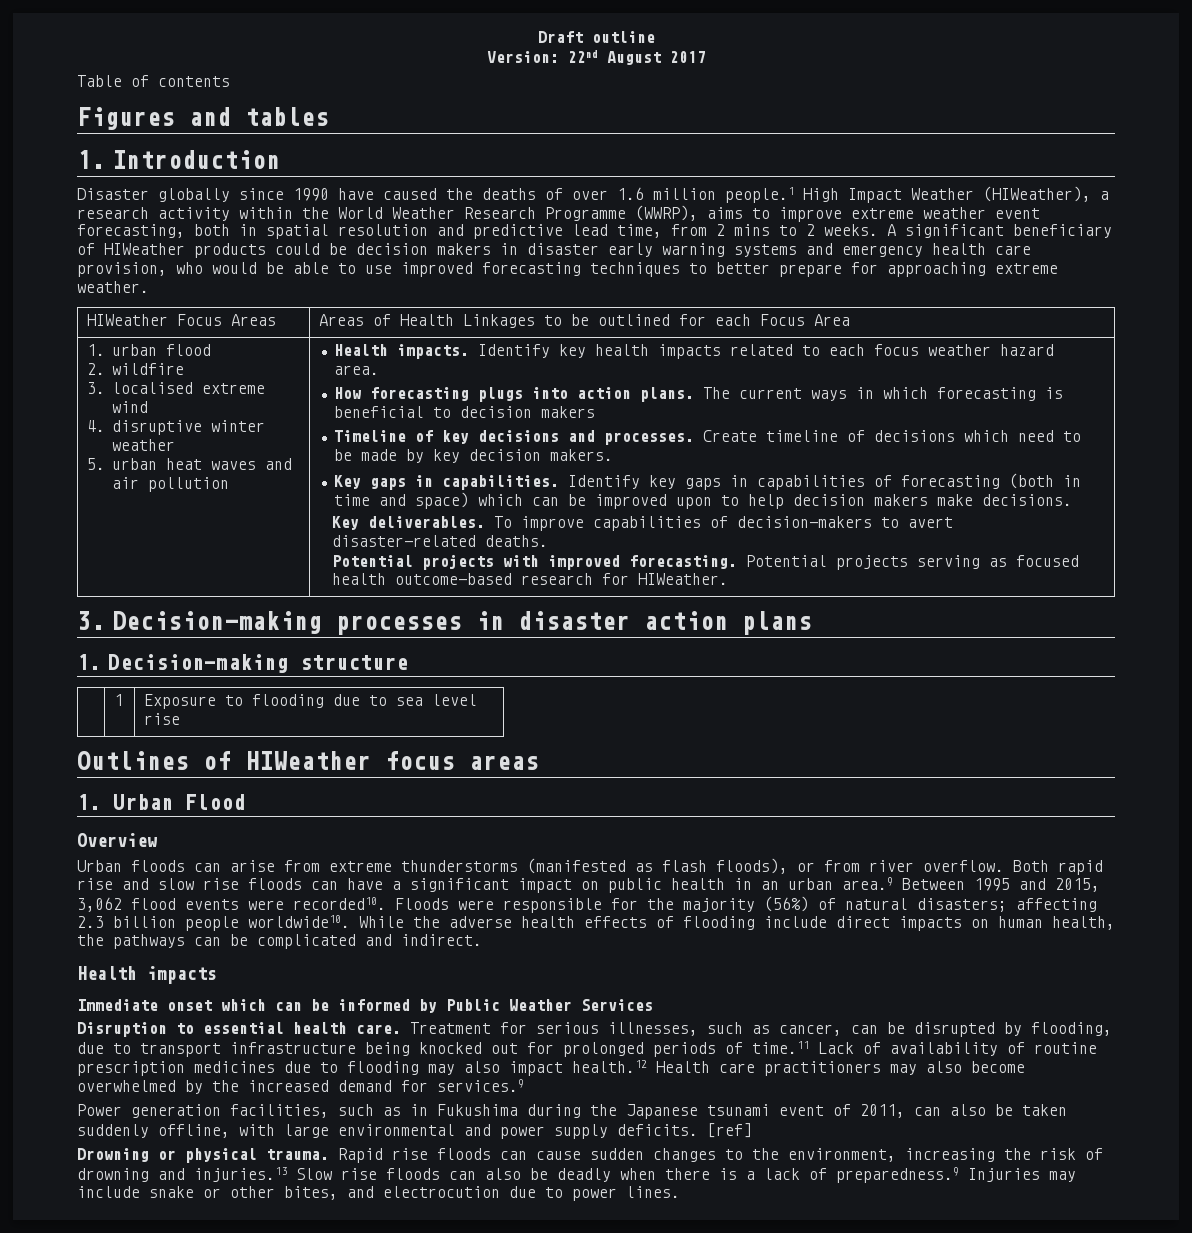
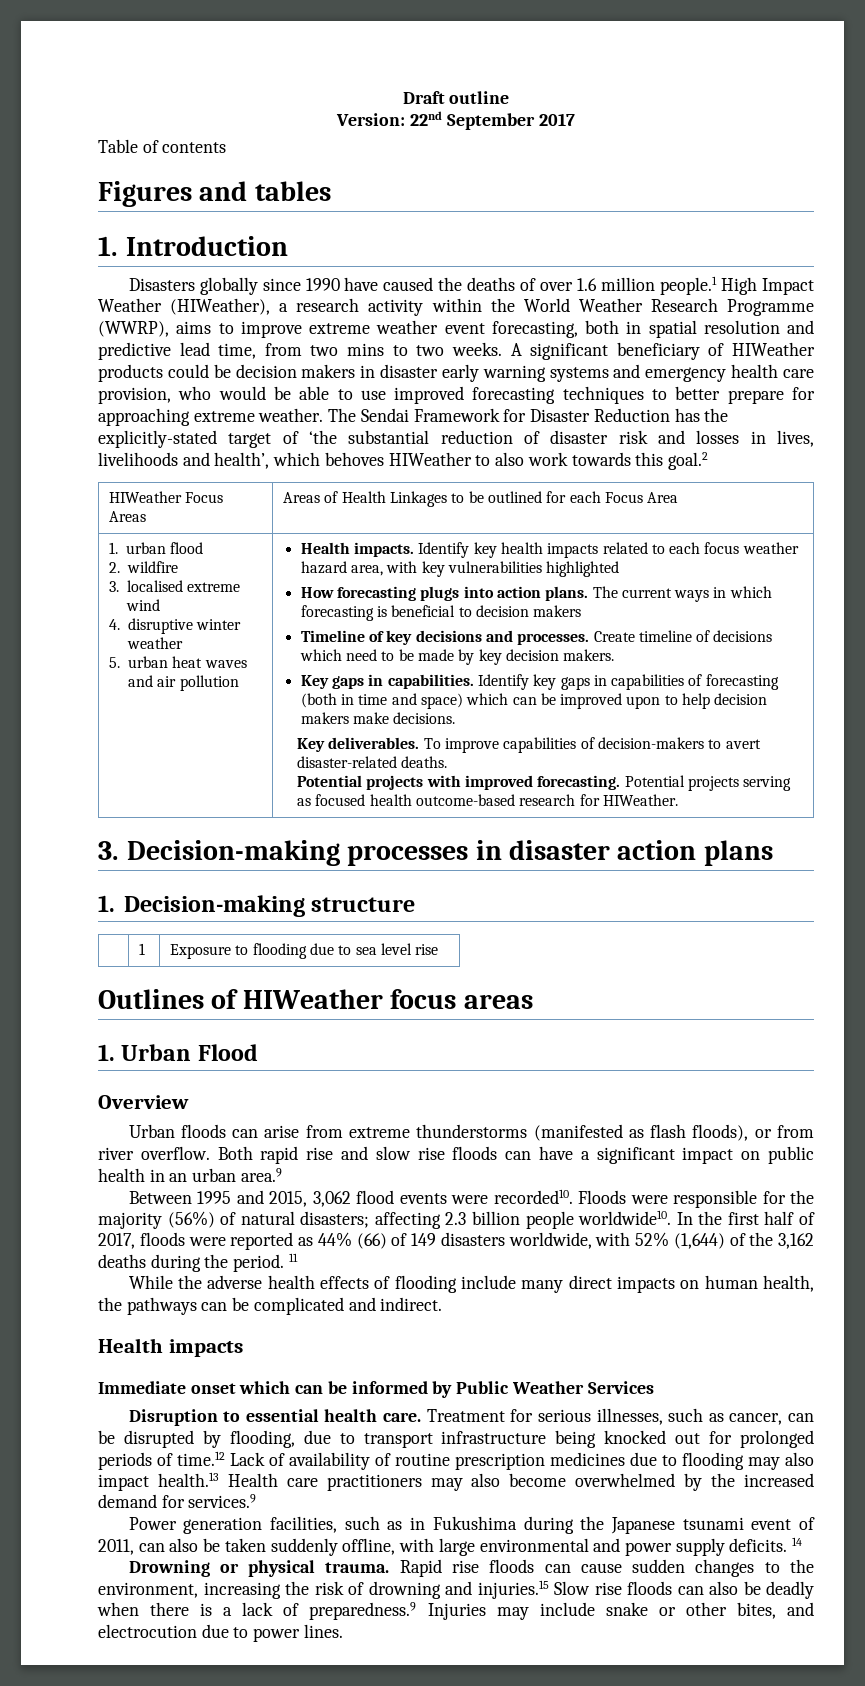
- Version: 22nd August 2017
+ Version: 22nd September 2017
- Disaster globally since 1990 have caused the deaths of over 1.6 million people.1 High Impact Weather (HIWeather), a research activity within the World Weather Research Programme (WWRP), aims to improve extreme weather event forecasting, both in spatial resolution and predictive lead time, from 2 mins to 2 weeks.
+ Disasters globally since 1990 have caused the deaths of over 1.6 million people.1 High Impact Weather (HIWeather), a research activity within the World Weather Research Programme (WWRP), aims to improve extreme weather event forecasting, both in spatial resolution and predictive lead time, from two mins to two weeks.
+ The Sendai Framework for Disaster Reduction has the explicitly-stated target of ‘the substantial reduction of disaster risk and losses in lives, livelihoods and health’, which behoves HIWeather to also work towards this goal.2
- Identify key health impacts related to each focus weather hazard area.
+ Identify key health impacts related to each focus weather hazard area, with key vulnerabilities highlighted
- Both rapid rise and slow rise floods can have a significant impact on public health in an urban area.9 Between 1995 and 2015, 3,062 flood events were recorded10.
+ Both rapid rise and slow rise floods can have a significant impact on public health in an urban area.9
+ Between 1995 and 2015, 3,062 flood events were recorded10.
- Floods were responsible for the majority (56%) of natural disasters; affecting 2.3 billion people worldwide10. While the adverse health effects of flooding include direct impacts on human health, the pathways can be complicated and indirect.
+ Floods were responsible for the majority (56%) of natural disasters; affecting 2.3 billion people worldwide10. In the first half of 2017, floods were reported as 44% (66) of 149 disasters worldwide, with 52% (1,644) of the 3,162 deaths during the period. 11
+ While the adverse health effects of flooding include many direct impacts on human health, the pathways can be complicated and indirect.
- Treatment for serious illnesses, such as cancer, can be disrupted by flooding, due to transport infrastructure being knocked out for prolonged periods of time.11 Lack of availability of routine prescription medicines due to flooding may also impact health.12 Health care practitioners may also become overwhelmed by the increased demand for services.9
+ Treatment for serious illnesses, such as cancer, can be disrupted by flooding, due to transport infrastructure being knocked out for prolonged periods of time.12 Lack of availability of routine prescription medicines due to flooding may also impact health.13 Health care practitioners may also become overwhelmed by the increased demand for services.9
- [ref]
+ 14
- Rapid rise floods can cause sudden changes to the environment, increasing the risk of drowning and injuries.13 Slow rise floods can also be deadly when there is a lack of preparedness.9 Injuries may include snake or other bites, and electrocution due to power lines.
+ Rapid rise floods can cause sudden changes to the environment, increasing the risk of drowning and injuries.15 Slow rise floods can also be deadly when there is a lack of preparedness.9 Injuries may include snake or other bites, and electrocution due to power lines.

